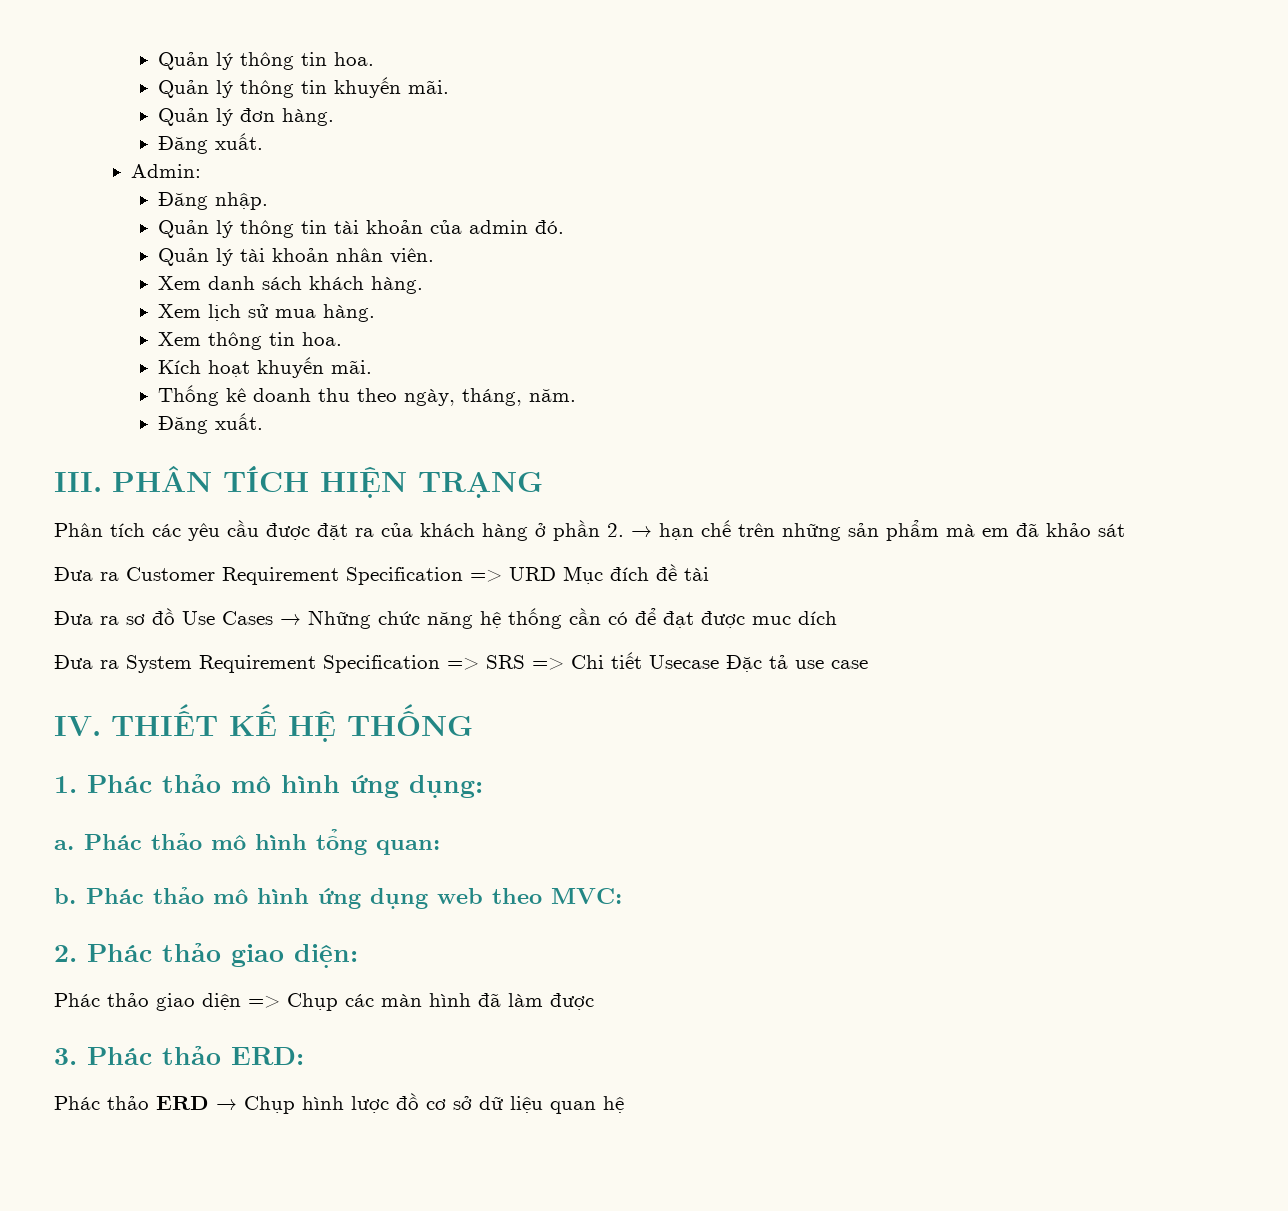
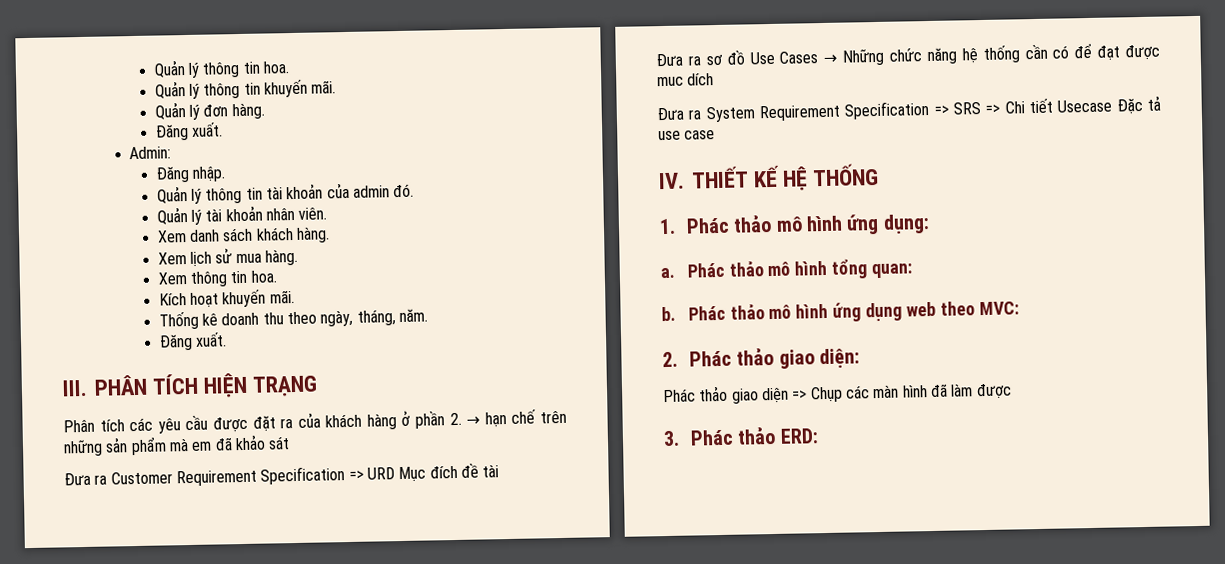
- Phác thảo ERD → Chụp hình lược đồ cơ sở dữ liệu quan hệ

